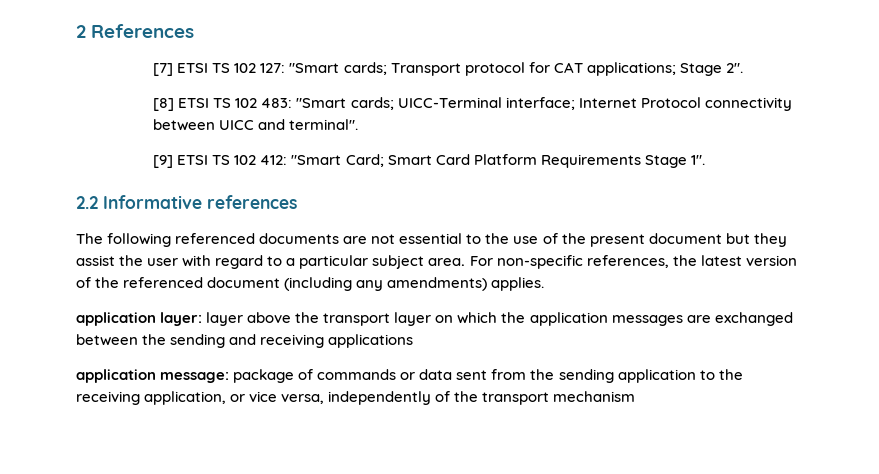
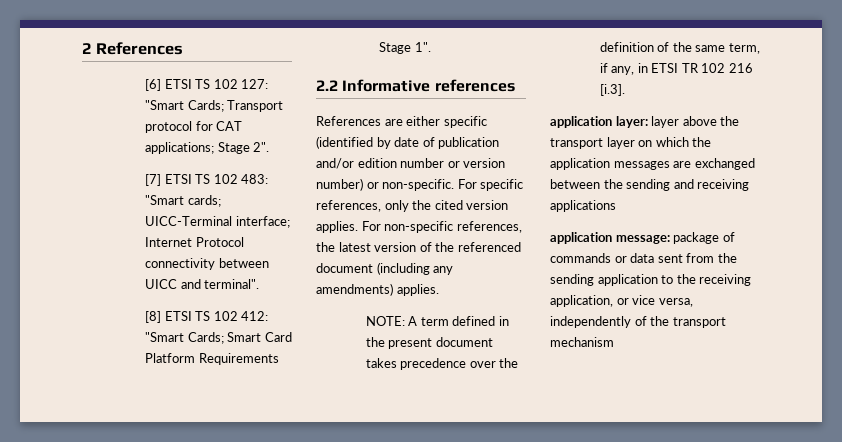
- [7] ETSI TS 102 127: "Smart cards; Transport protocol for CAT applications; Stage 2".
+ [6] ETSI TS 102 127: "Smart Cards; Transport protocol for CAT applications; Stage 2".
- [8] ETSI TS 102 483: "Smart cards; UICC-Terminal interface; Internet Protocol connectivity between UICC and terminal".
+ [7] ETSI TS 102 483: "Smart cards; UICC-Terminal interface; Internet Protocol connectivity between UICC and terminal".
- [9] ETSI TS 102 412: "Smart Card; Smart Card Platform Requirements Stage 1".
+ [8] ETSI TS 102 412: "Smart Cards; Smart Card Platform Requirements Stage 1".
- The following referenced documents are not essential to the use of the present document but they assist the user with regard to a particular subject area.
+ References are either specific (identified by date of publication and/or edition number or version number) or non-specific. For specific references, only the cited version applies.
+ NOTE: A term defined in the present document takes precedence over the definition of the same term, if any, in ETSI TR 102 216 [i.3].

